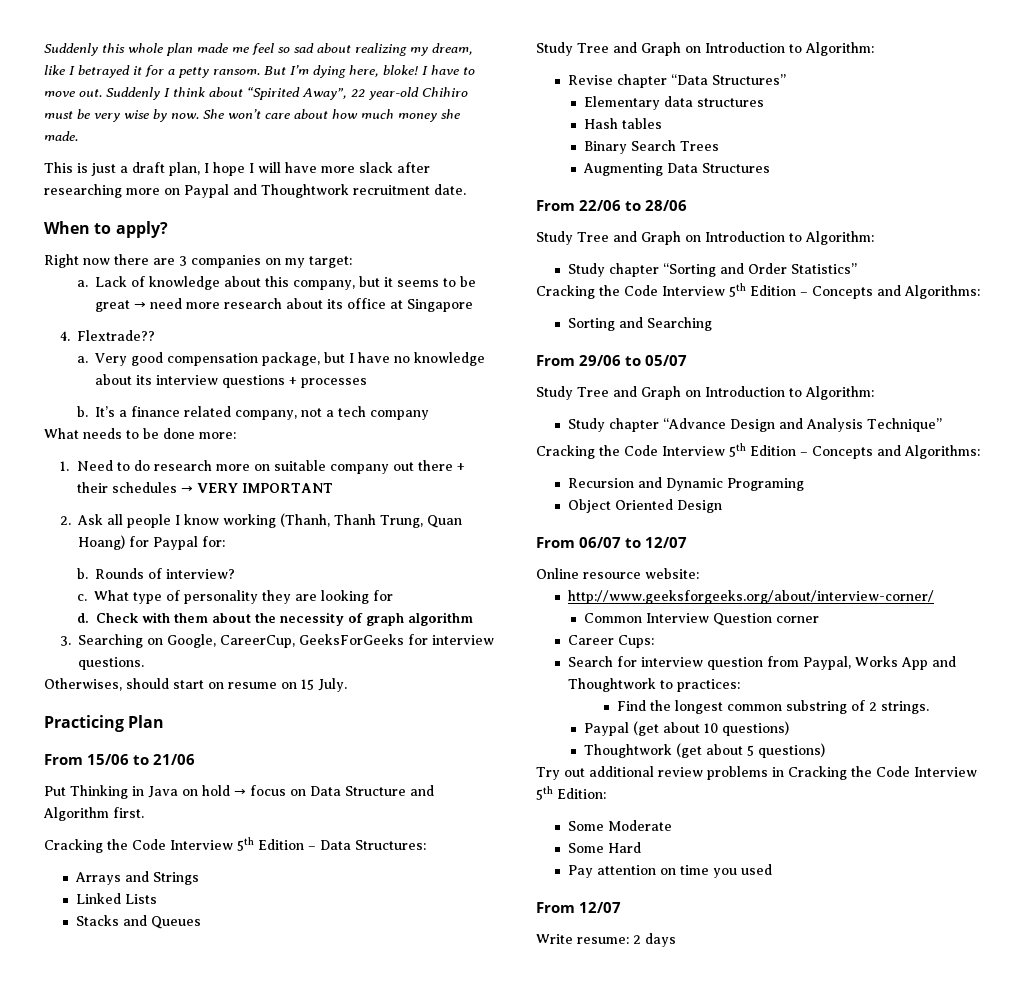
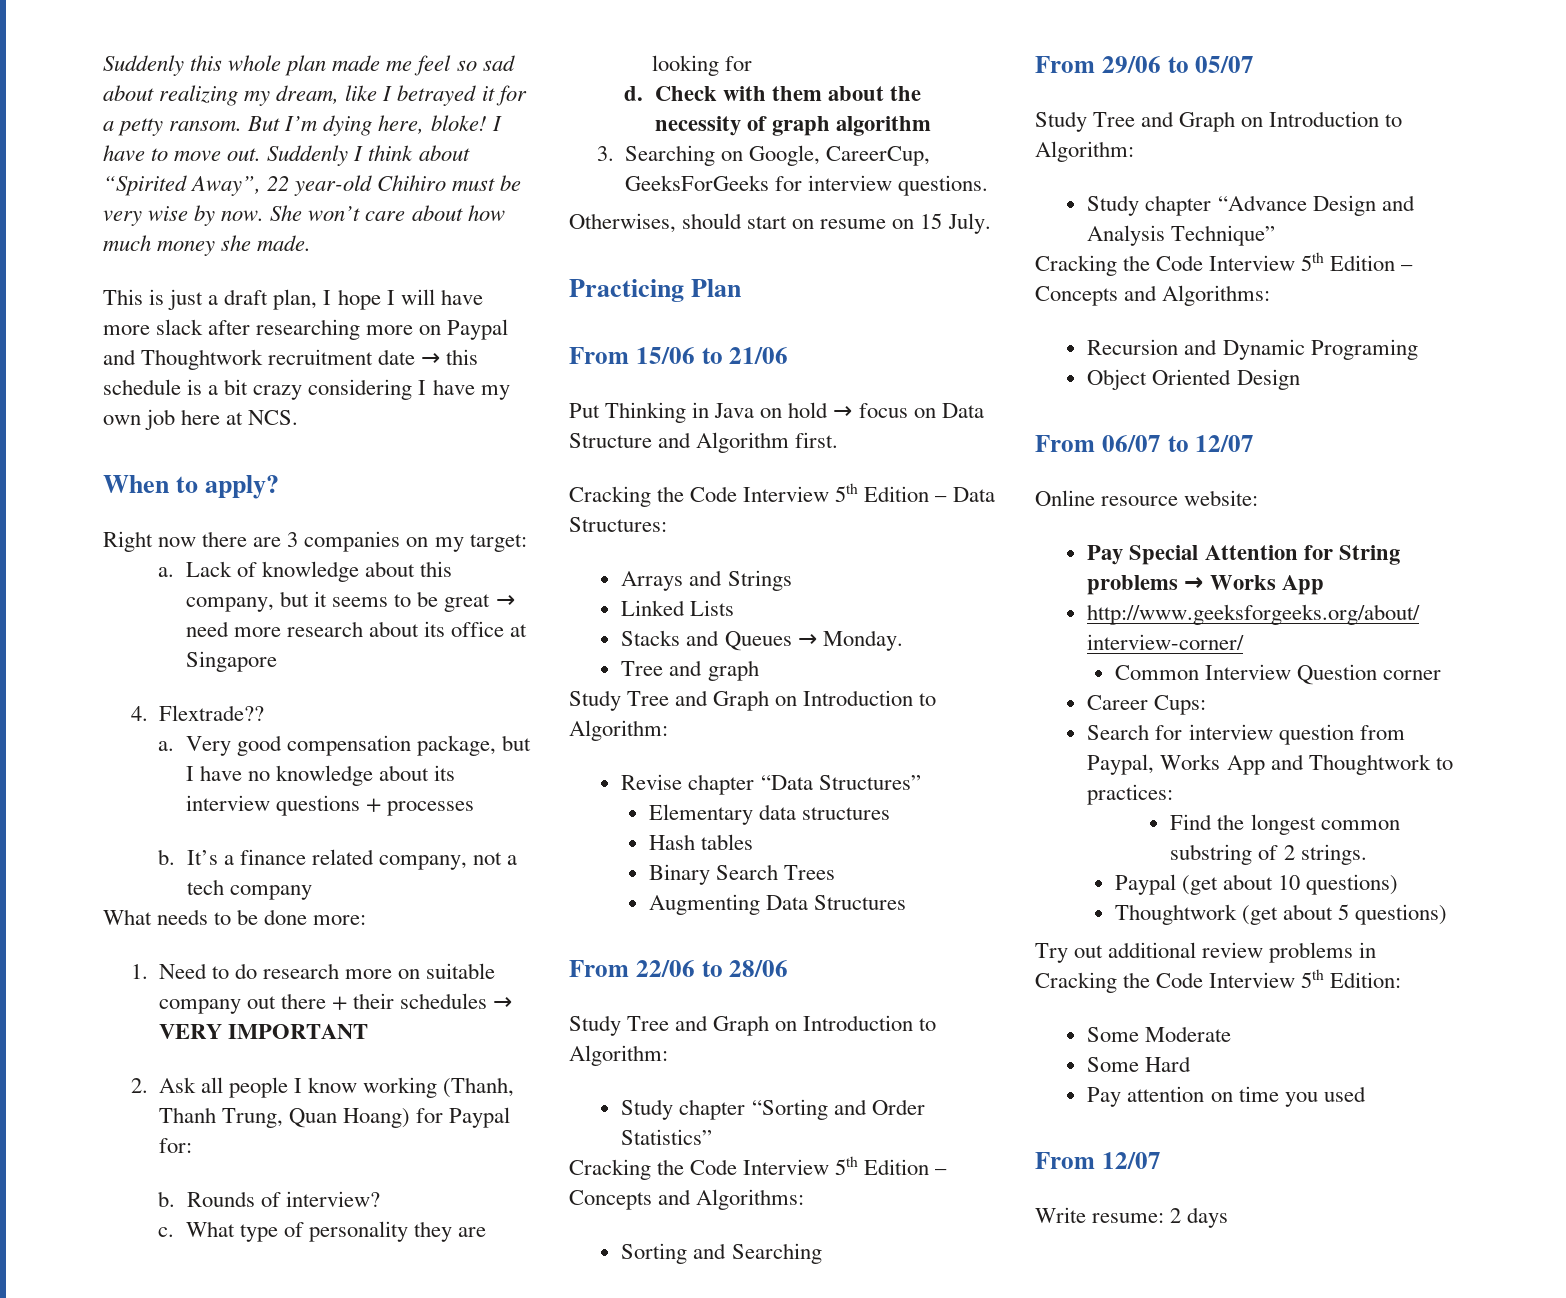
- This is just a draft plan, I hope I will have more slack after researching more on Paypal and Thoughtwork recruitment date.
+ This is just a draft plan, I hope I will have more slack after researching more on Paypal and Thoughtwork recruitment date → this schedule is a bit crazy considering I have my own job here at NCS.
- Stacks and Queues
+ Stacks and Queues → Monday.
+ Tree and graph
+ Pay Special Attention for String problems → Works App

